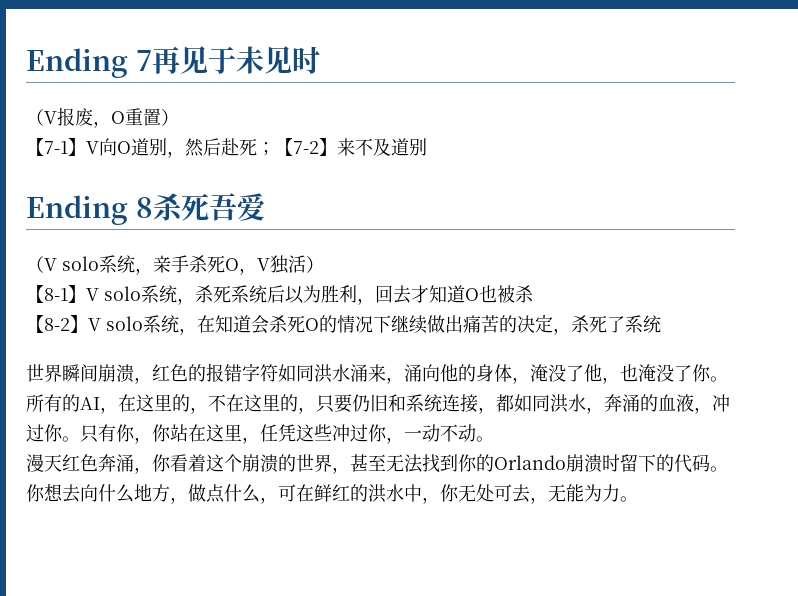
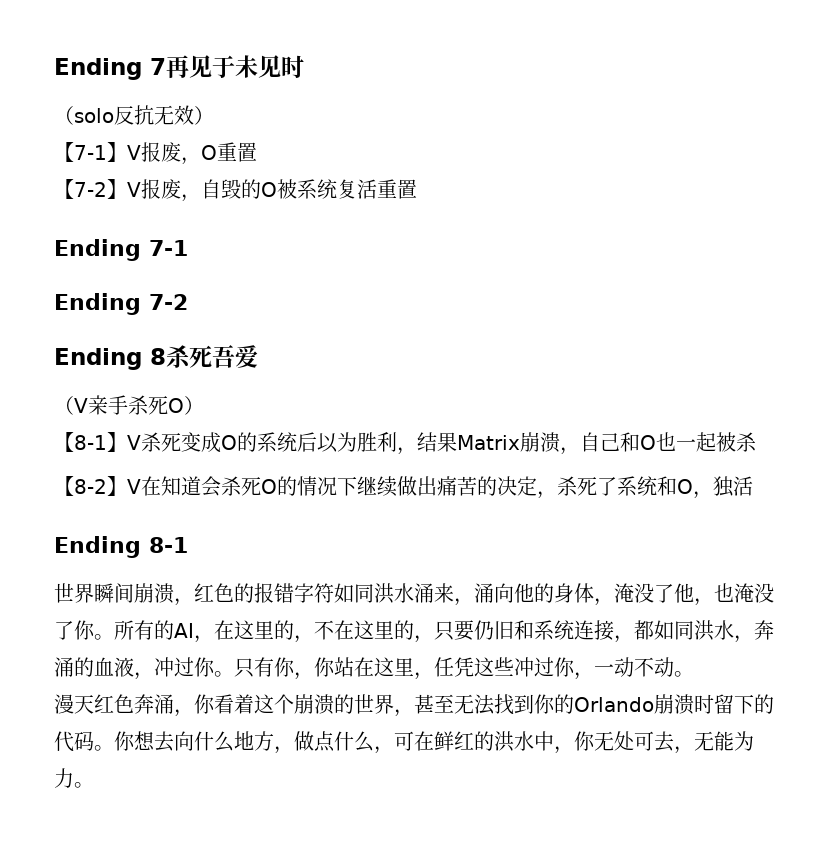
- （V报废，O重置）
- 【7-1】V向O道别，然后赴死；【7-2】来不及道别
+ （solo反抗无效）
+ 【7-1】V报废，O重置
+ 【7-2】V报废，自毁的O被系统复活重置
+ Ending 7-1
+ Ending 7-2
- （V solo系统，亲手杀死O，V独活）
+ （V亲手杀死O）
- 【8-1】V solo系统，杀死系统后以为胜利，回去才知道O也被杀
+ 【8-1】V杀死变成O的系统后以为胜利，结果Matrix崩溃，自己和O也一起被杀
- 【8-2】V solo系统，在知道会杀死O的情况下继续做出痛苦的决定，杀死了系统
+ 【8-2】V在知道会杀死O的情况下继续做出痛苦的决定，杀死了系统和O，独活
+ Ending 8-1

